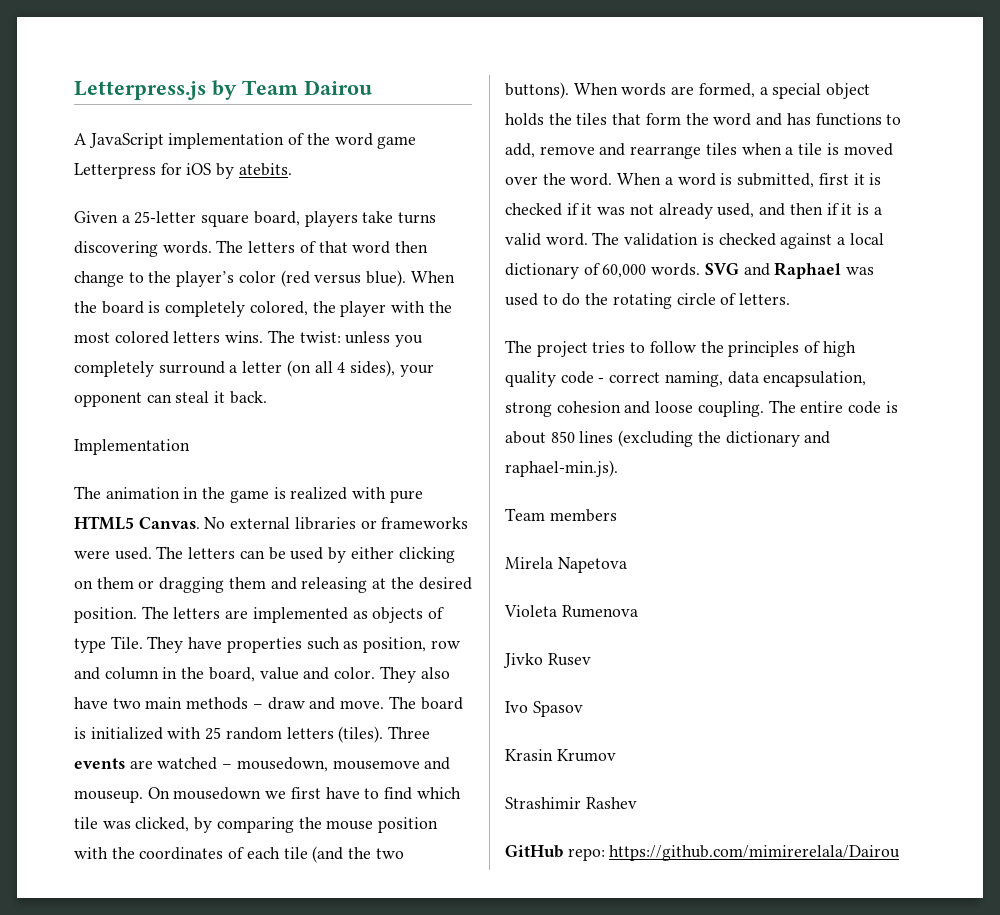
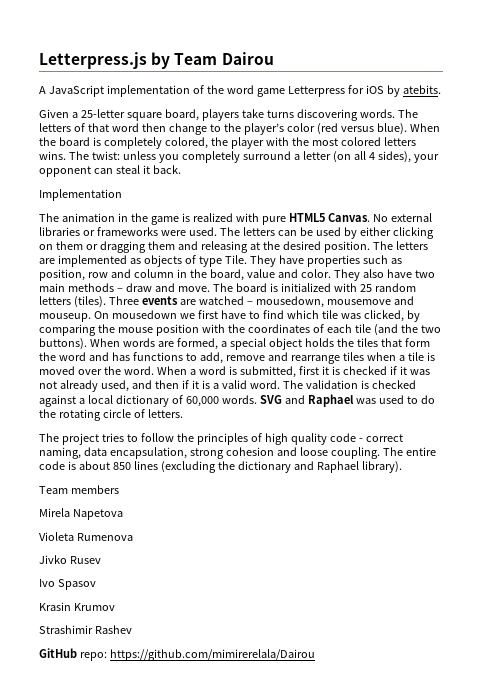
- The entire code is about 850 lines (excluding the dictionary and raphael-min.js).
+ The entire code is about 850 lines (excluding the dictionary and Raphael library).

